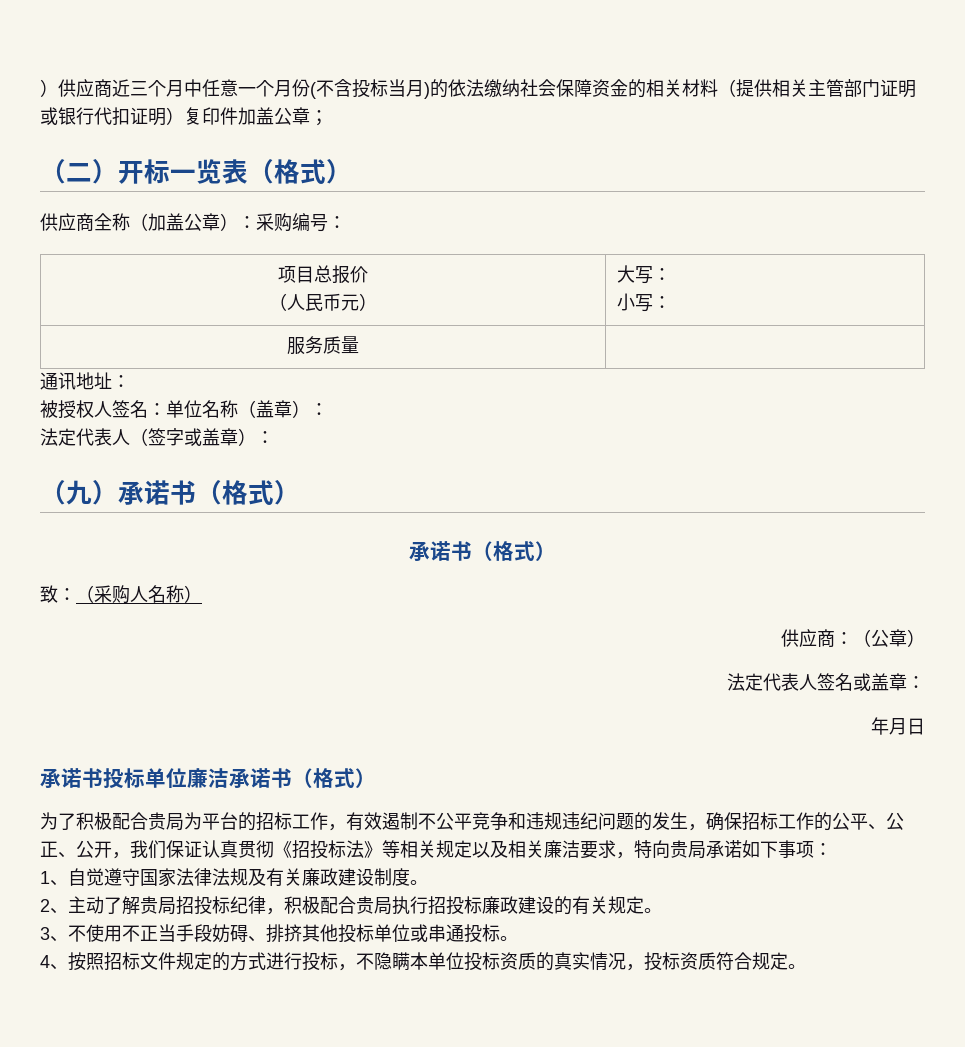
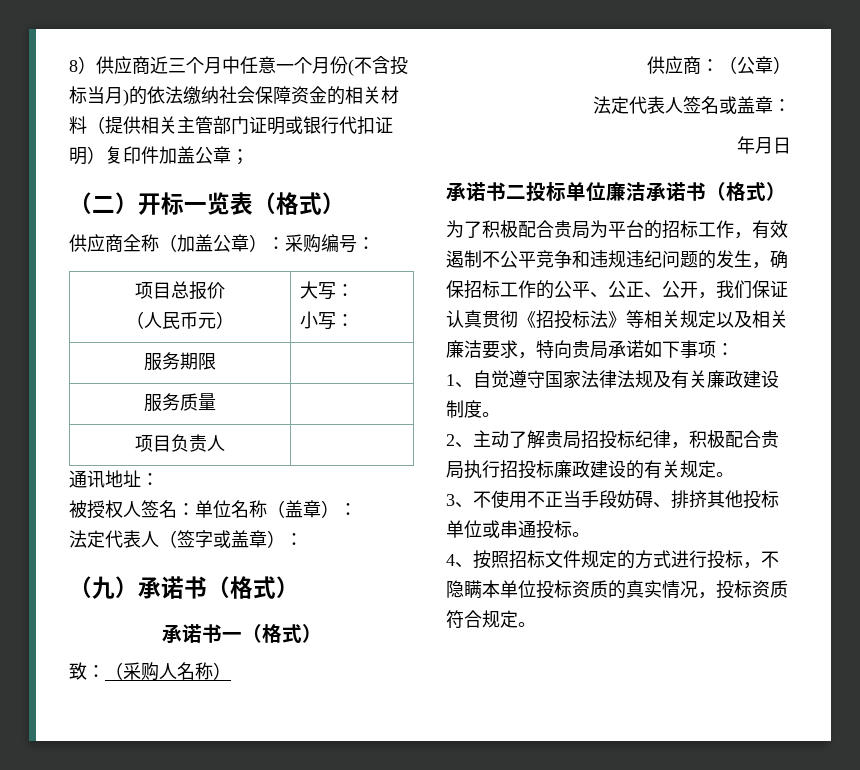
- ）供应商近三个月中任意一个月份(不含投标当月)的依法缴纳社会保障资金的相关材料（提供相关主管部门证明或银行代扣证明）复印件加盖公章；
+ 8）供应商近三个月中任意一个月份(不含投标当月)的依法缴纳社会保障资金的相关材料（提供相关主管部门证明或银行代扣证明）复印件加盖公章；
+ 服务期限 |
+ 项目负责人 |
  （九）承诺书（格式）
- 承诺书（格式）
+ 承诺书一（格式）
- 承诺书投标单位廉洁承诺书（格式）
+ 承诺书二投标单位廉洁承诺书（格式）

